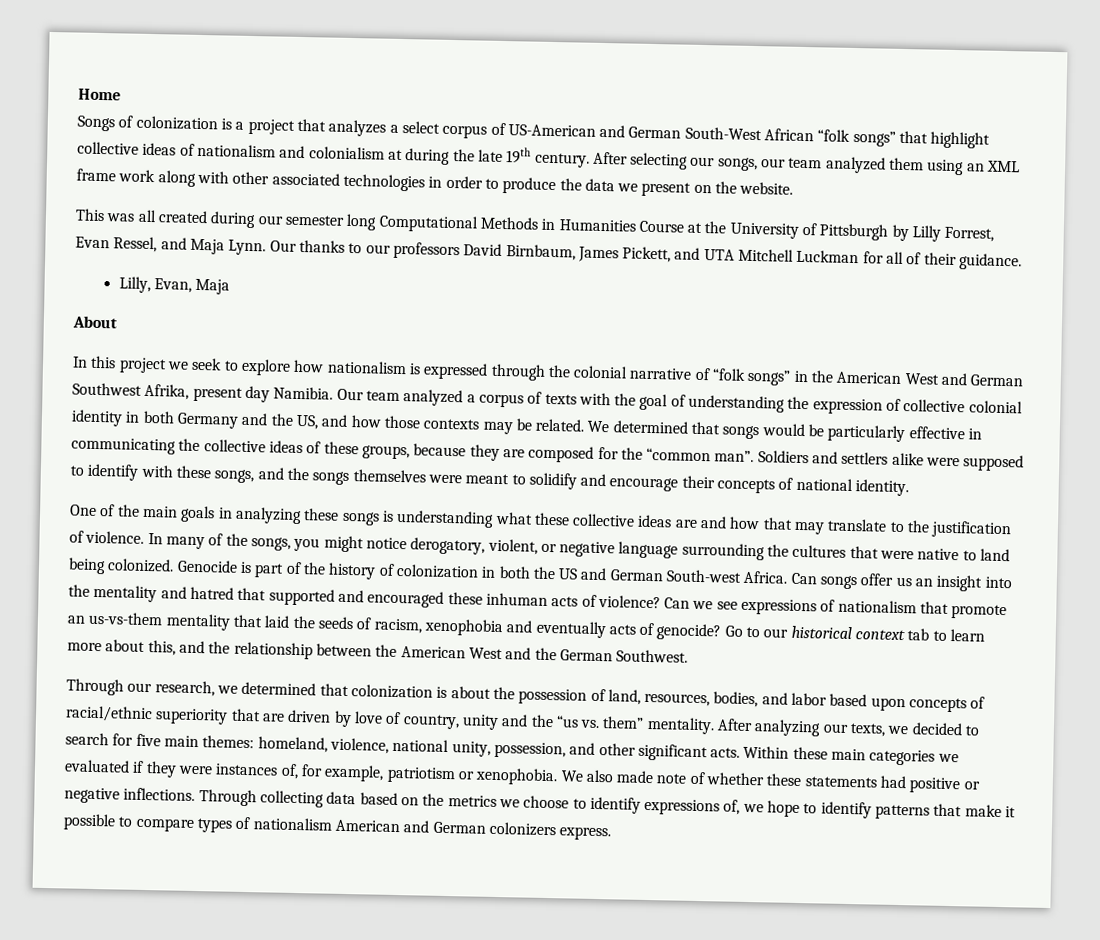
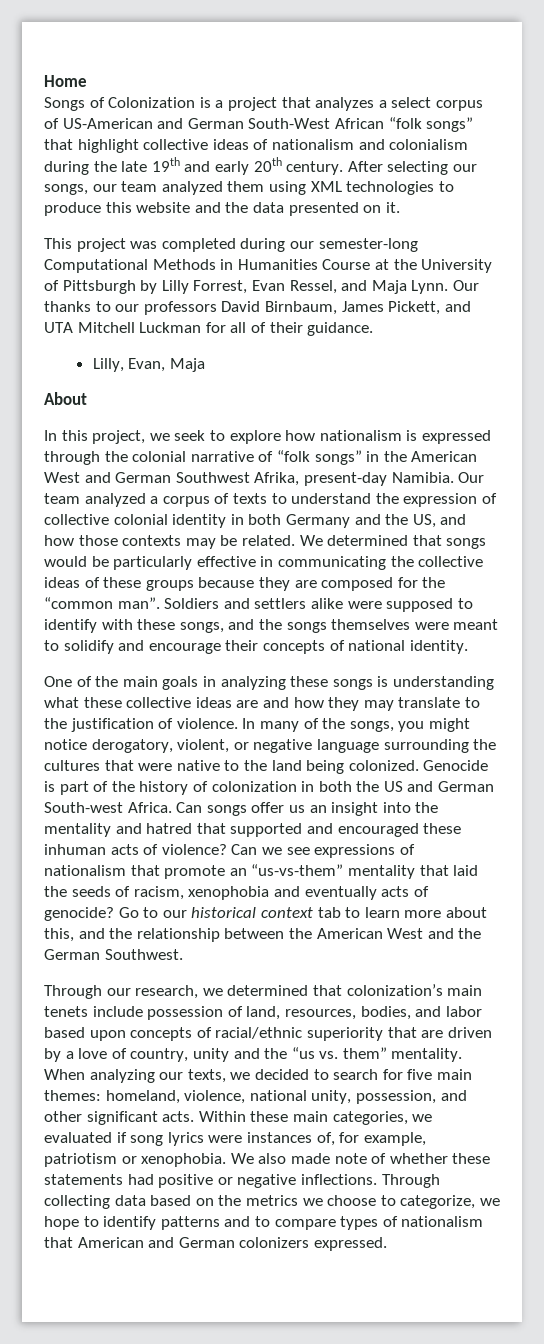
- Songs of colonization is a project that analyzes a select corpus of US-American and German South-West African “folk songs” that highlight collective ideas of nationalism and colonialism at during the late 19th century.
+ Songs of Colonization is a project that analyzes a select corpus of US-American and German South-West African “folk songs” that highlight collective ideas of nationalism and colonialism during the late 19th and early 20th century.
- After selecting our songs, our team analyzed them using an XML frame work along with other associated technologies in order to produce the data we present on the website.
- This was all created during our semester long Computational Methods in Humanities Course at the University of Pittsburgh by Lilly Forrest, Evan Ressel, and Maja Lynn.
+ After selecting our songs, our team analyzed them using XML technologies to produce this website and the data presented on it.
+ This project was completed during our semester-long Computational Methods in Humanities Course at the University of Pittsburgh by Lilly Forrest, Evan Ressel, and Maja Lynn.
- In this project we seek to explore how nationalism is expressed through the colonial narrative of “folk songs” in the American West and German Southwest Afrika, present day Namibia.
+ In this project, we seek to explore how nationalism is expressed through the colonial narrative of “folk songs” in the American West and German Southwest Afrika, present-day Namibia.
- Our team analyzed a corpus of texts with the goal of understanding the expression of collective colonial identity in both Germany and the US, and how those contexts may be related.
+ Our team analyzed a corpus of texts to understand the expression of collective colonial identity in both Germany and the US, and how those contexts may be related.
- We determined that songs would be particularly effective in communicating the collective ideas of these groups, because they are composed for the “common man”.
+ We determined that songs would be particularly effective in communicating the collective ideas of these groups because they are composed for the “common man”.
- One of the main goals in analyzing these songs is understanding what these collective ideas are and how that may translate to the justification of violence.
+ One of the main goals in analyzing these songs is understanding what these collective ideas are and how they may translate to the justification of violence.
- In many of the songs, you might notice derogatory, violent, or negative language surrounding the cultures that were native to land being colonized.
+ In many of the songs, you might notice derogatory, violent, or negative language surrounding the cultures that were native to the land being colonized.
- Can we see expressions of nationalism that promote an us-vs-them mentality that laid the seeds of racism, xenophobia and eventually acts of genocide?
+ Can we see expressions of nationalism that promote an “us-vs-them” mentality that laid the seeds of racism, xenophobia and eventually acts of genocide?
- Through our research, we determined that colonization is about the possession of land, resources, bodies, and labor based upon concepts of racial/ethnic superiority that are driven by love of country, unity and the “us vs. them” mentality.
+ Through our research, we determined that colonization’s main tenets include possession of land, resources, bodies, and labor based upon concepts of racial/ethnic superiority that are driven by a love of country, unity and the “us vs. them” mentality.
- After analyzing our texts, we decided to search for five main themes: homeland, violence, national unity, possession, and other significant acts.
+ When analyzing our texts, we decided to search for five main themes: homeland, violence, national unity, possession, and other significant acts.
- Within these main categories we evaluated if they were instances of, for example, patriotism or xenophobia.
+ Within these main categories, we evaluated if song lyrics were instances of, for example, patriotism or xenophobia.
- Through collecting data based on the metrics we choose to identify expressions of, we hope to identify patterns that make it possible to compare types of nationalism American and German colonizers express.
+ Through collecting data based on the metrics we choose to categorize, we hope to identify patterns and to compare types of nationalism that American and German colonizers expressed.

